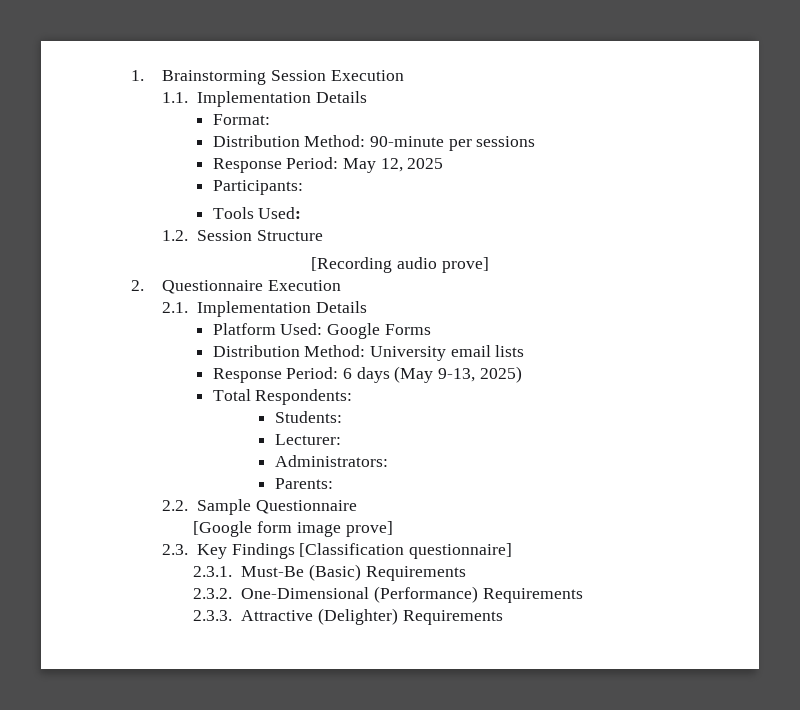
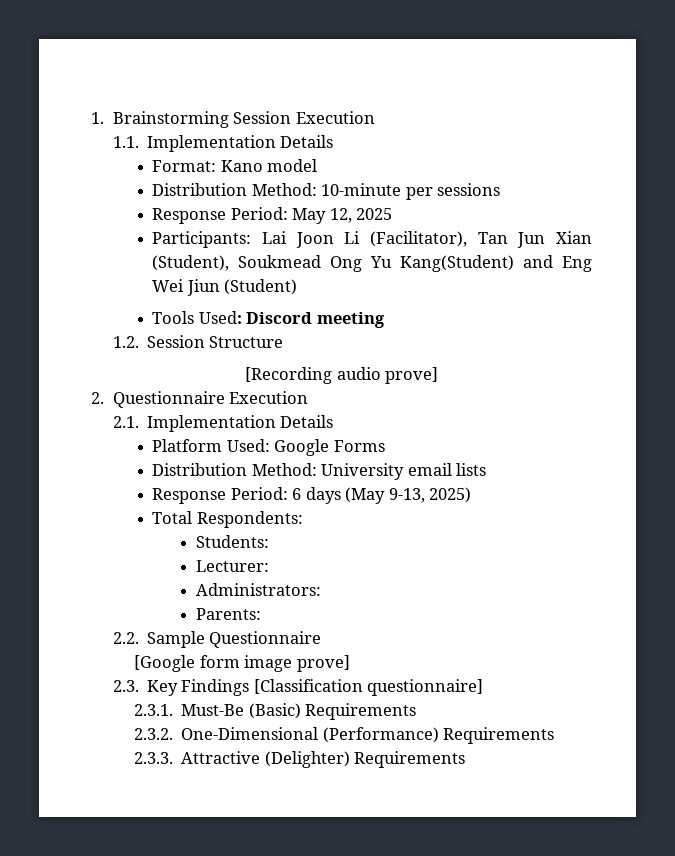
- Format:
- Distribution Method: 90-minute per sessions
+ Format: Kano model
+ Distribution Method: 10-minute per sessions
- Participants:
+ Participants: Lai Joon Li (Facilitator), Tan Jun Xian (Student), Soukmead Ong Yu Kang(Student) and Eng Wei Jiun (Student)
- Tools Used:
+ Tools Used: Discord meeting

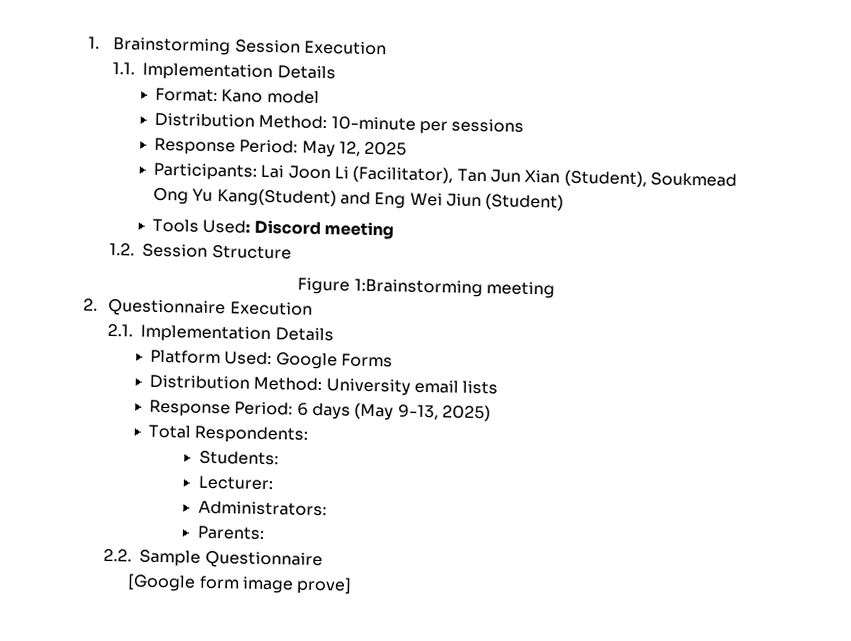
- [Recording audio prove]
+ Figure 1:Brainstorming meeting
- 2.3. Key Findings [Classification questionnaire]
- 2.3.1. Must-Be (Basic) Requirements
- 2.3.2. One-Dimensional (Performance) Requirements
- 2.3.3. Attractive (Delighter) Requirements

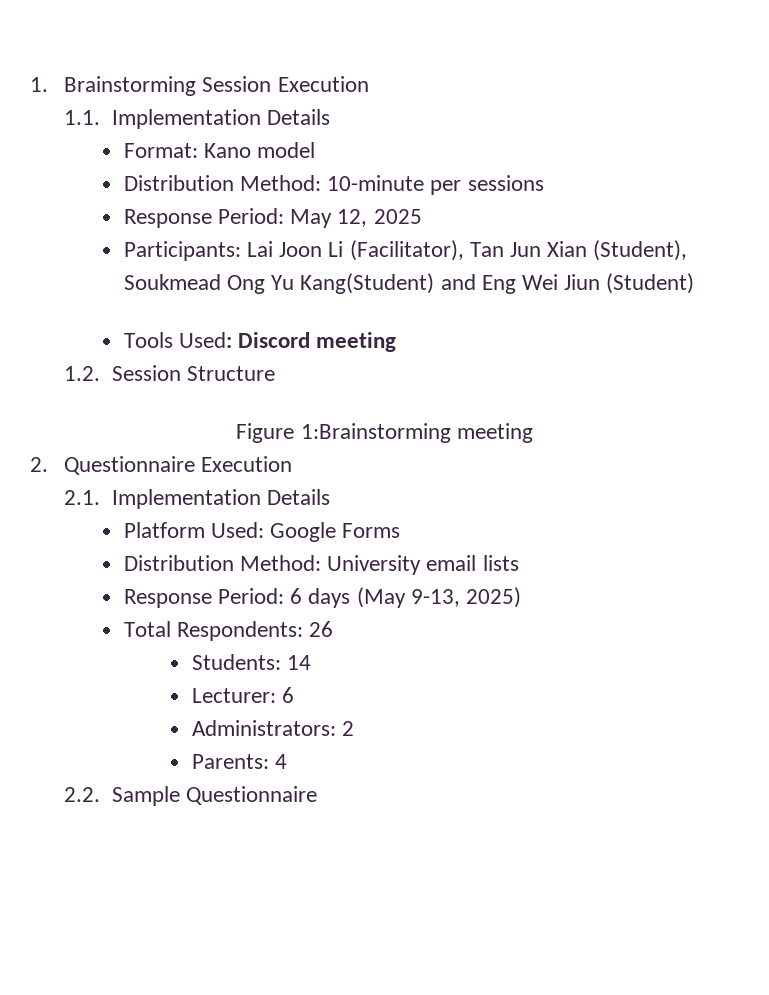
- Total Respondents:
+ Total Respondents: 26
- Students:
+ Students: 14
- Lecturer:
+ Lecturer: 6
- Administrators:
+ Administrators: 2
- Parents:
+ Parents: 4
- [Google form image prove]

